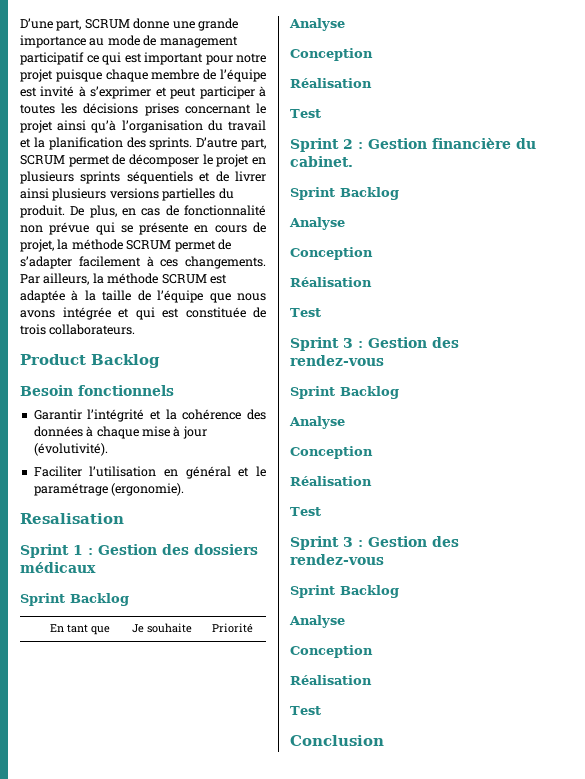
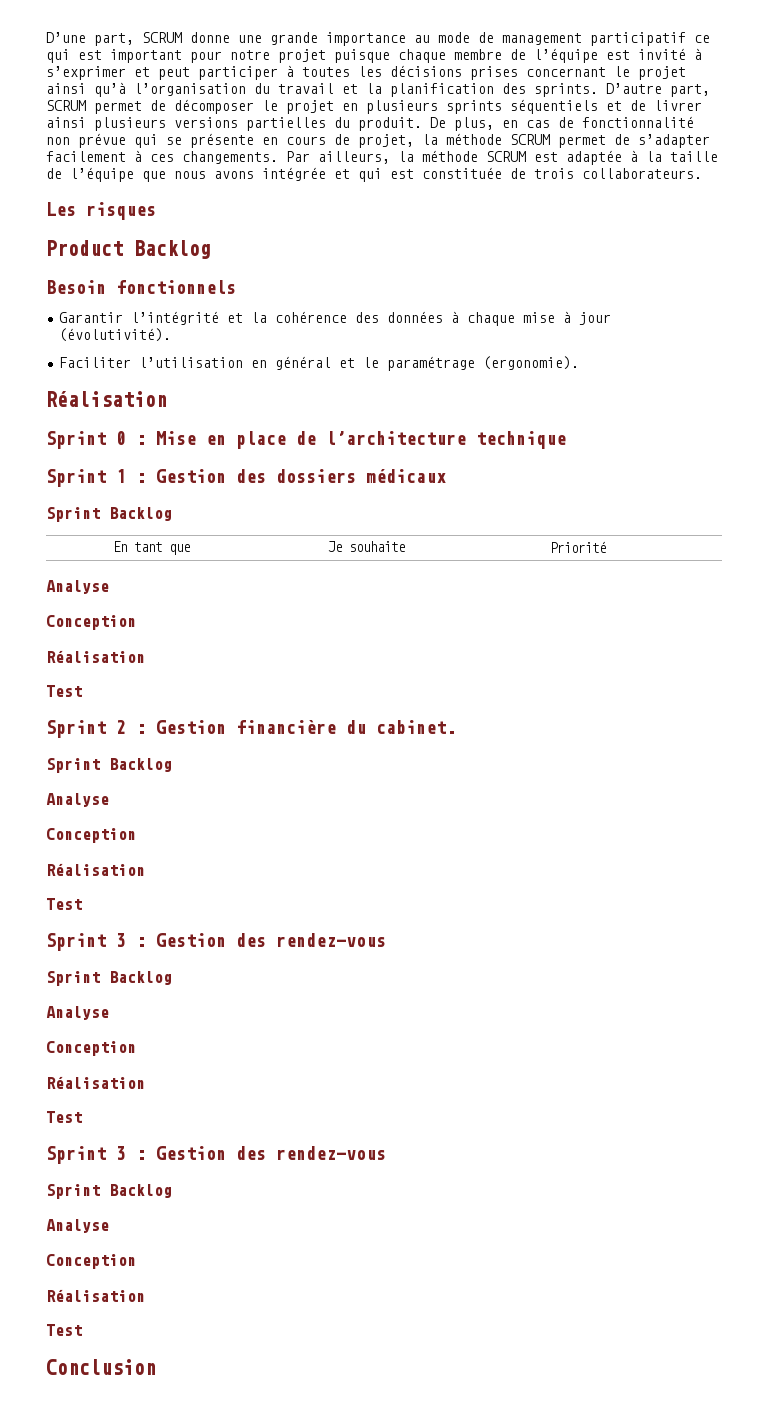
+ Les risques
  Faciliter l’utilisation en général et le paramétrage (ergonomie).
- Resalisation
+ Réalisation
+ Sprint 0 : Mise en place de l’architecture technique

